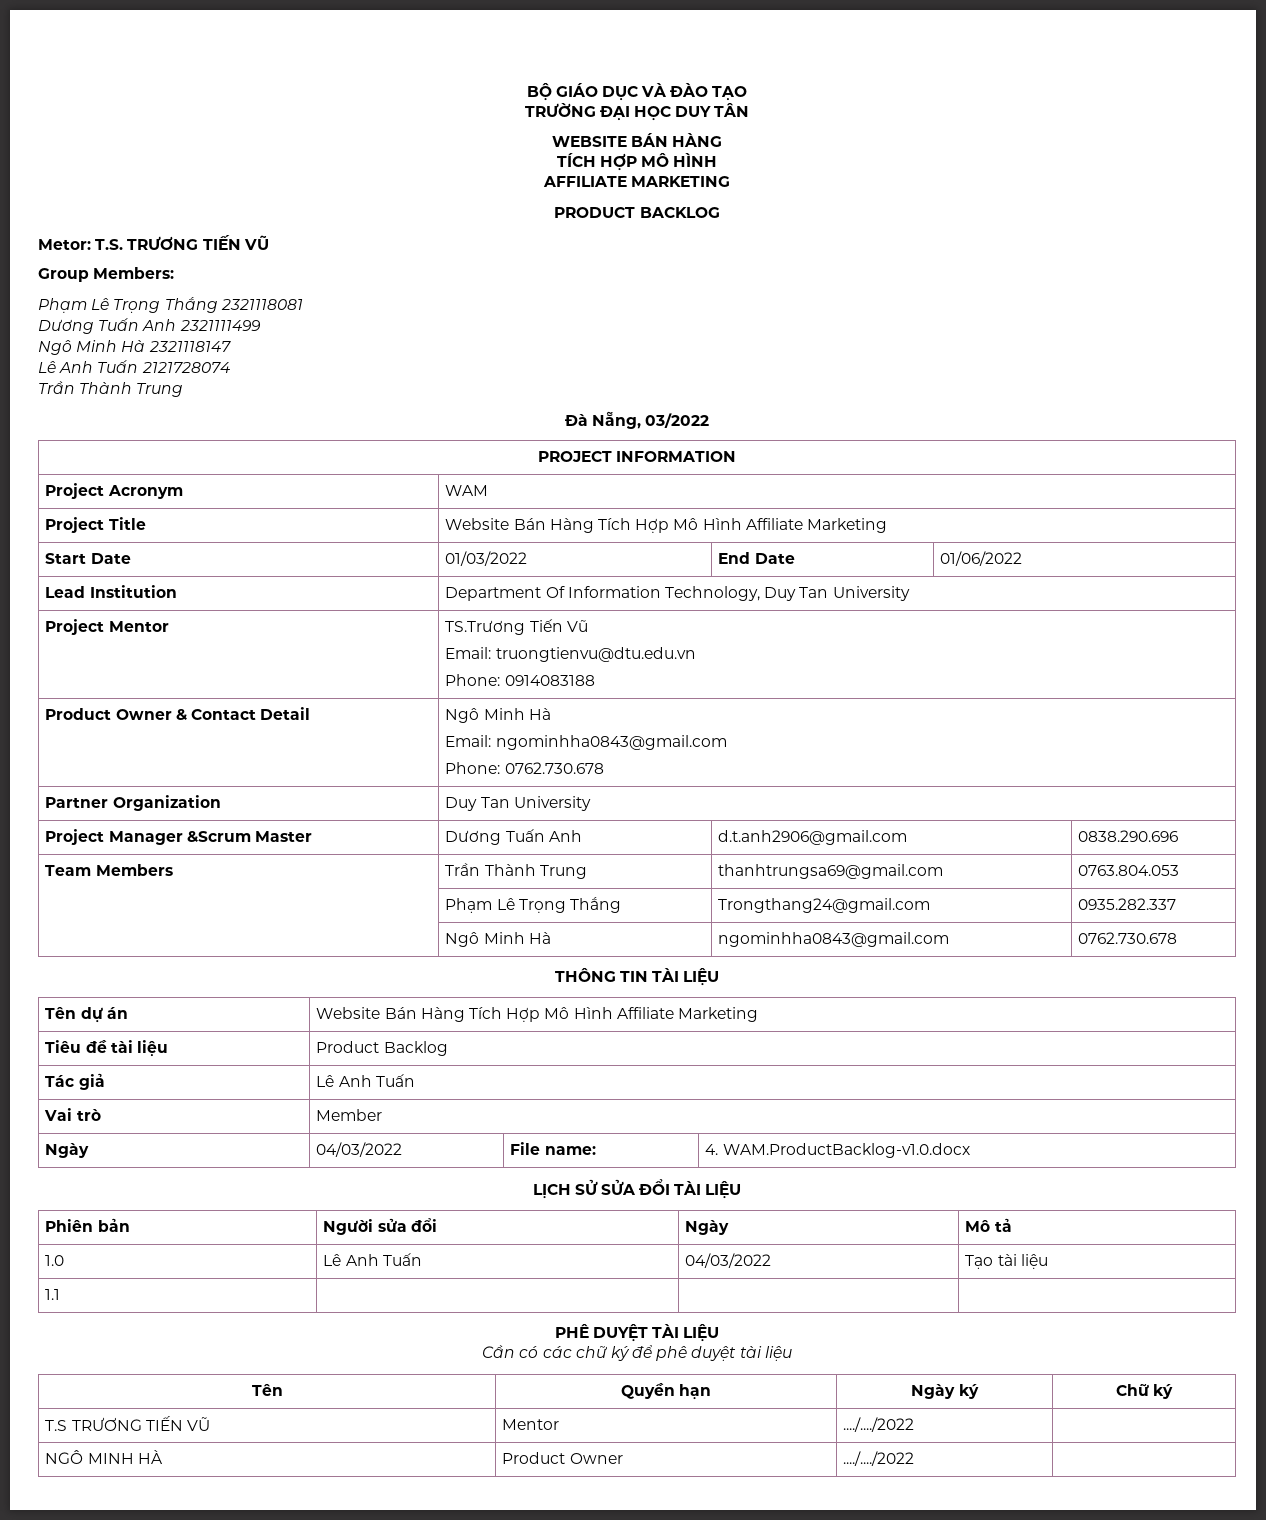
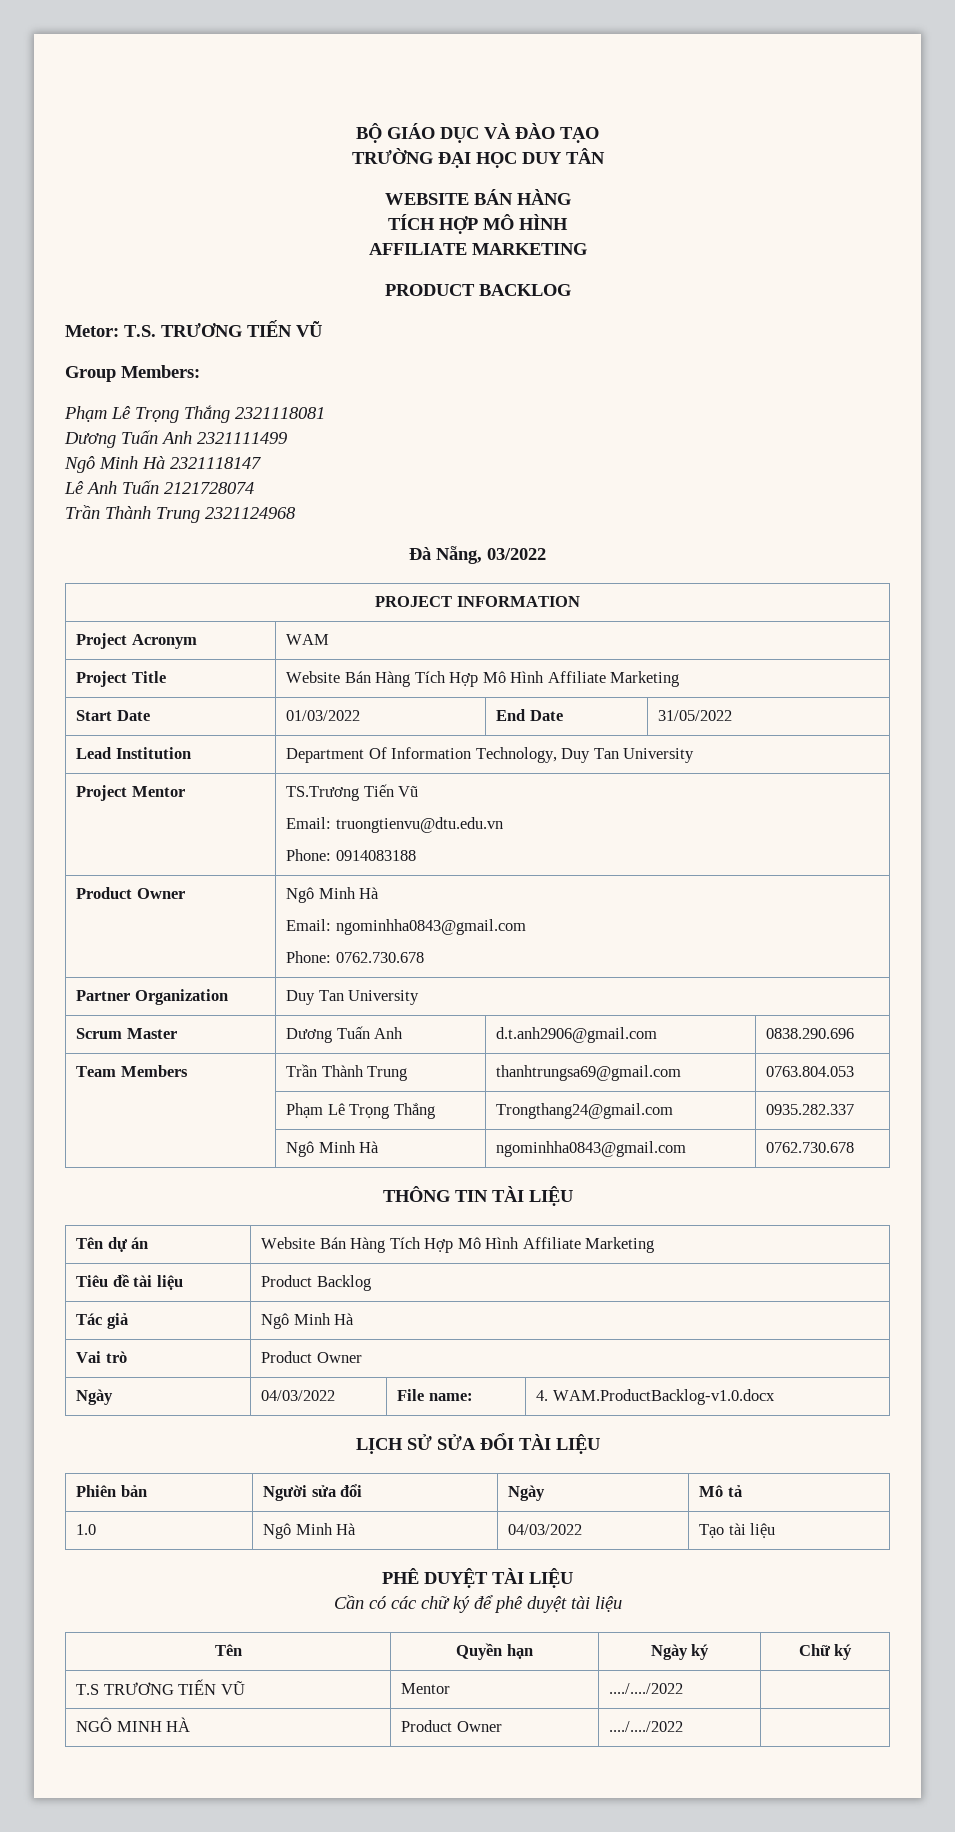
  Lê Anh Tuấn 2121728074
- Trần Thành Trung
+ Trần Thành Trung 2321124968
- Start Date | 01/03/2022 | End Date | 01/06/2022
+ Start Date | 01/03/2022 | End Date | 31/05/2022
- Product Owner & Contact Detail | Ngô Minh Hà
+ Product Owner | Ngô Minh Hà
- Project Manager &Scrum Master | Dương Tuấn Anh | d.t.anh2906@gmail.com | 0838.290.696
+ Scrum Master | Dương Tuấn Anh | d.t.anh2906@gmail.com | 0838.290.696
- Tác giả | Lê Anh Tuấn
+ Tác giả | Ngô Minh Hà
- Vai trò | Member
+ Vai trò | Product Owner
- 1.0 | Lê Anh Tuấn | 04/03/2022 | Tạo tài liệu
+ 1.0 | Ngô Minh Hà | 04/03/2022 | Tạo tài liệu
- 1.1 | | |

